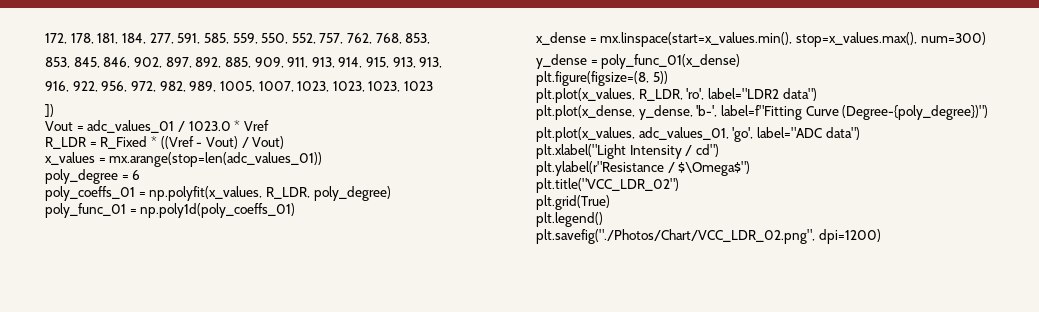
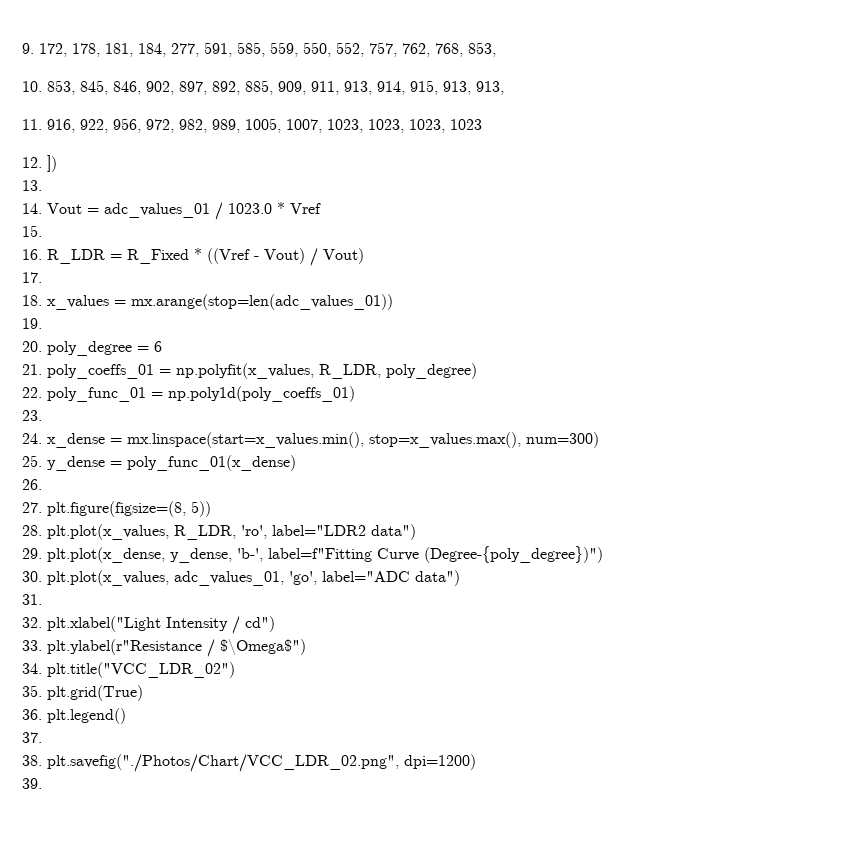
- 172, 178, 181, 184, 277, 591, 585, 559, 550, 552, 757, 762, 768, 853,
+ 9. 172, 178, 181, 184, 277, 591, 585, 559, 550, 552, 757, 762, 768, 853,
- 853, 845, 846, 902, 897, 892, 885, 909, 911, 913, 914, 915, 913, 913,
+ 10. 853, 845, 846, 902, 897, 892, 885, 909, 911, 913, 914, 915, 913, 913,
- 916, 922, 956, 972, 982, 989, 1005, 1007, 1023, 1023, 1023, 1023
+ 11. 916, 922, 956, 972, 982, 989, 1005, 1007, 1023, 1023, 1023, 1023
- ])
+ 12. ])
- Vout = adc_values_01 / 1023.0 * Vref
+ 13.
+ 14. Vout = adc_values_01 / 1023.0 * Vref
- R_LDR = R_Fixed * ((Vref - Vout) / Vout)
+ 15.
+ 16. R_LDR = R_Fixed * ((Vref - Vout) / Vout)
- x_values = mx.arange(stop=len(adc_values_01))
+ 17.
+ 18. x_values = mx.arange(stop=len(adc_values_01))
- poly_degree = 6
+ 19.
+ 20. poly_degree = 6
- poly_coeffs_01 = np.polyfit(x_values, R_LDR, poly_degree)
+ 21. poly_coeffs_01 = np.polyfit(x_values, R_LDR, poly_degree)
- poly_func_01 = np.poly1d(poly_coeffs_01)
+ 22. poly_func_01 = np.poly1d(poly_coeffs_01)
- x_dense = mx.linspace(start=x_values.min(), stop=x_values.max(), num=300)
+ 23.
+ 24. x_dense = mx.linspace(start=x_values.min(), stop=x_values.max(), num=300)
- y_dense = poly_func_01(x_dense)
+ 25. y_dense = poly_func_01(x_dense)
- plt.figure(figsize=(8, 5))
+ 26.
+ 27. plt.figure(figsize=(8, 5))
- plt.plot(x_values, R_LDR, 'ro', label="LDR2 data")
+ 28. plt.plot(x_values, R_LDR, 'ro', label="LDR2 data")
- plt.plot(x_dense, y_dense, 'b-', label=f"Fitting Curve (Degree-{poly_degree})")
+ 29. plt.plot(x_dense, y_dense, 'b-', label=f"Fitting Curve (Degree-{poly_degree})")
- plt.plot(x_values, adc_values_01, 'go', label="ADC data")
+ 30. plt.plot(x_values, adc_values_01, 'go', label="ADC data")
- plt.xlabel("Light Intensity / cd")
+ 31.
+ 32. plt.xlabel("Light Intensity / cd")
- plt.ylabel(r"Resistance / $\Omega$")
+ 33. plt.ylabel(r"Resistance / $\Omega$")
- plt.title("VCC_LDR_02")
+ 34. plt.title("VCC_LDR_02")
- plt.grid(True)
+ 35. plt.grid(True)
- plt.legend()
+ 36. plt.legend()
- plt.savefig("./Photos/Chart/VCC_LDR_02.png", dpi=1200)
+ 37.
+ 38. plt.savefig("./Photos/Chart/VCC_LDR_02.png", dpi=1200)
+ 39.

